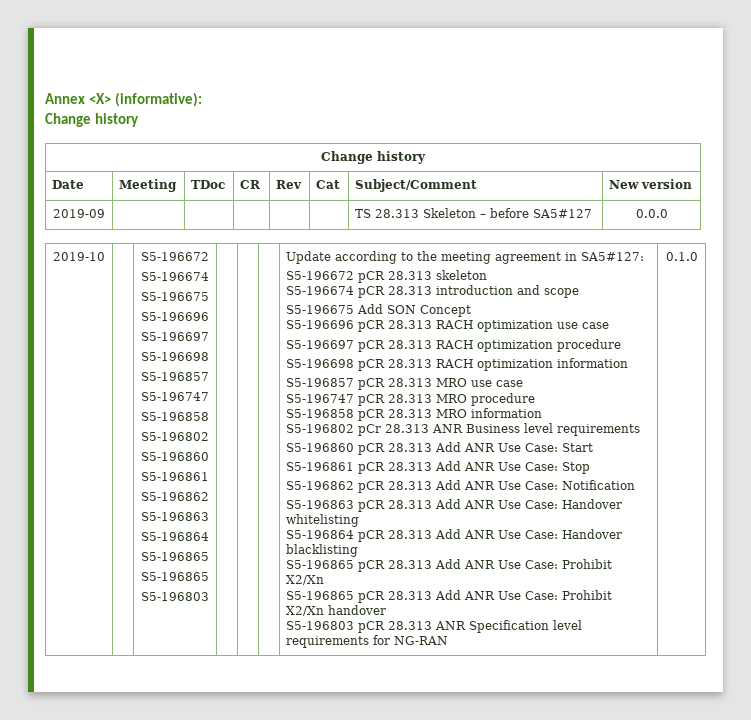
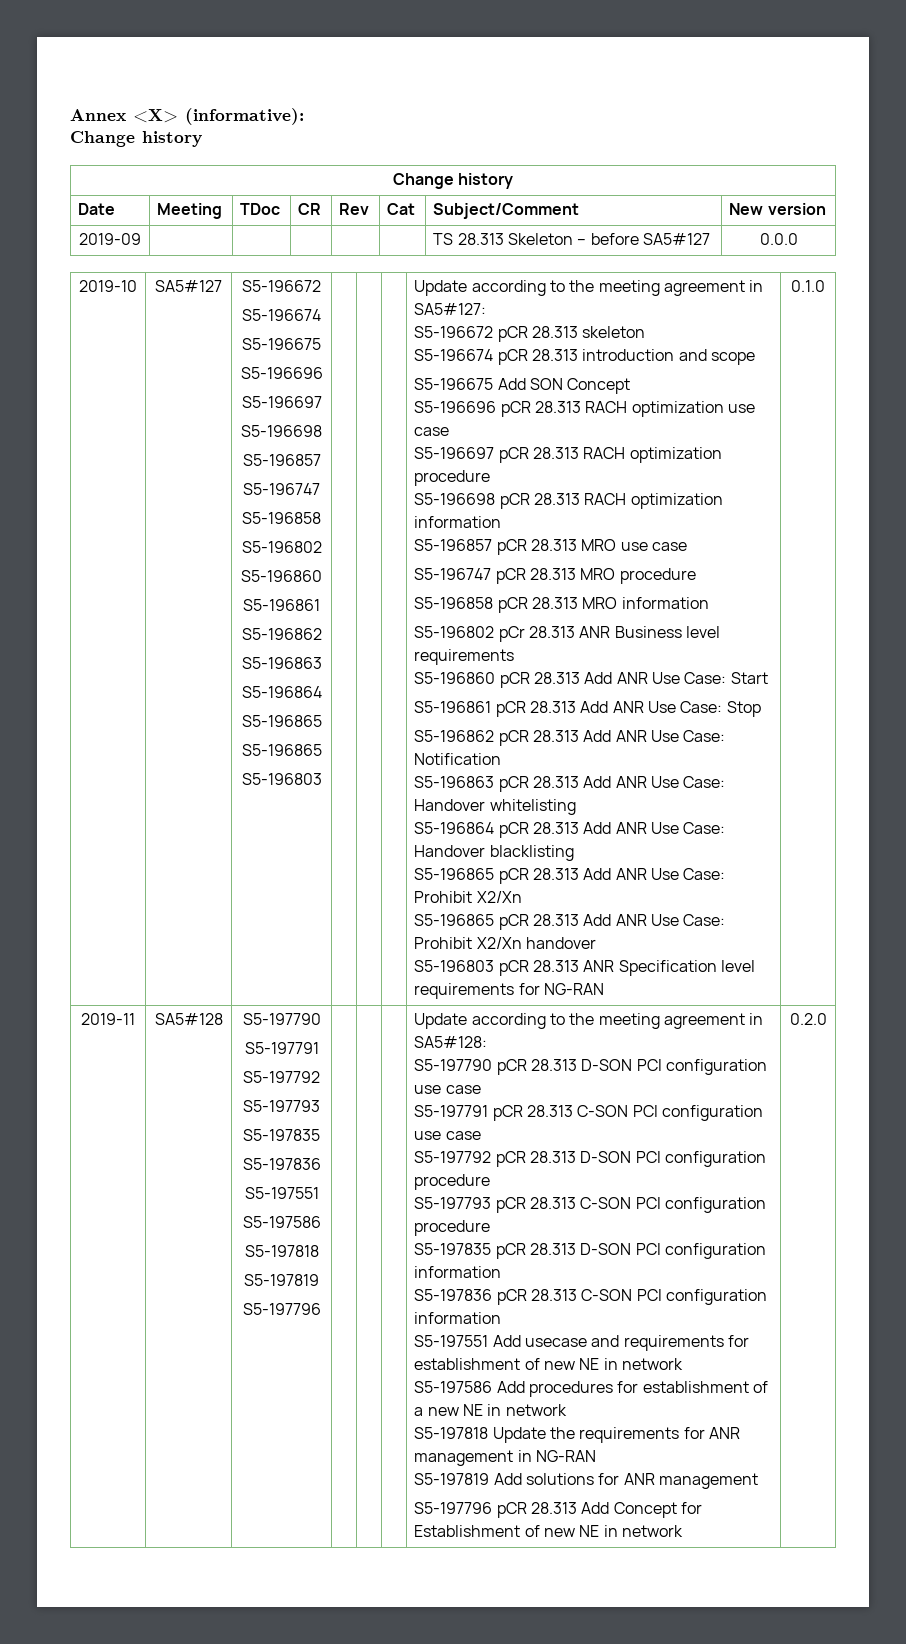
- 2019-10
+ 2019-10 | SA5#127
+ 2019-11 | SA5#128 | S5-197790
+ S5-197791
+ S5-197792
+ S5-197793
+ S5-197835
+ S5-197836
+ S5-197551
+ S5-197586
+ S5-197818
+ S5-197819
+ S5-197796 | | | | Update according to the meeting agreement in SA5#128:
+ S5-197790 pCR 28.313 D-SON PCI configuration use case
+ S5-197791 pCR 28.313 C-SON PCI configuration use case
+ S5-197792 pCR 28.313 D-SON PCI configuration procedure
+ S5-197793 pCR 28.313 C-SON PCI configuration procedure
+ S5-197835 pCR 28.313 D-SON PCI configuration information
+ S5-197836 pCR 28.313 C-SON PCI configuration information
+ S5-197551 Add usecase and requirements for establishment of new NE in network
+ S5-197586 Add procedures for establishment of a new NE in network
+ S5-197818 Update the requirements for ANR management in NG-RAN
+ S5-197819 Add solutions for ANR management
+ S5-197796 pCR 28.313 Add Concept for Establishment of new NE in network | 0.2.0

